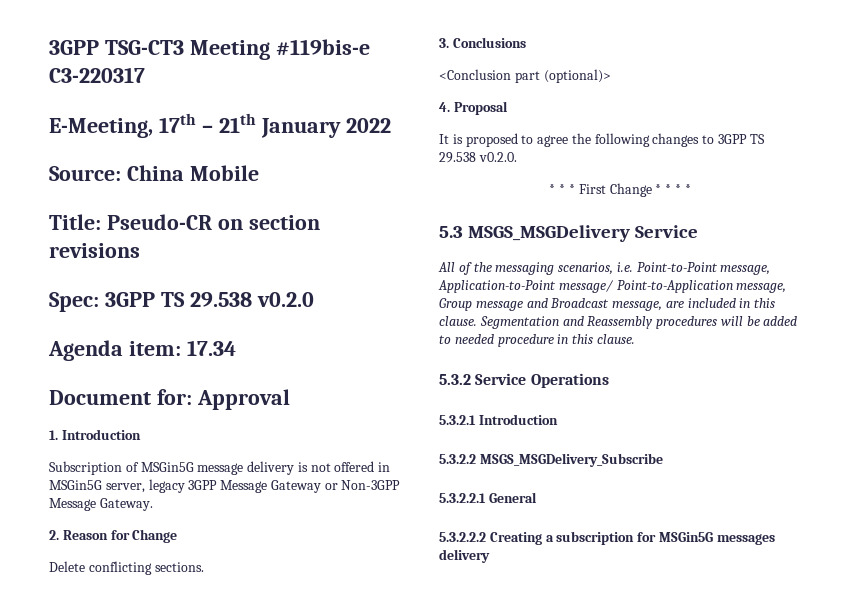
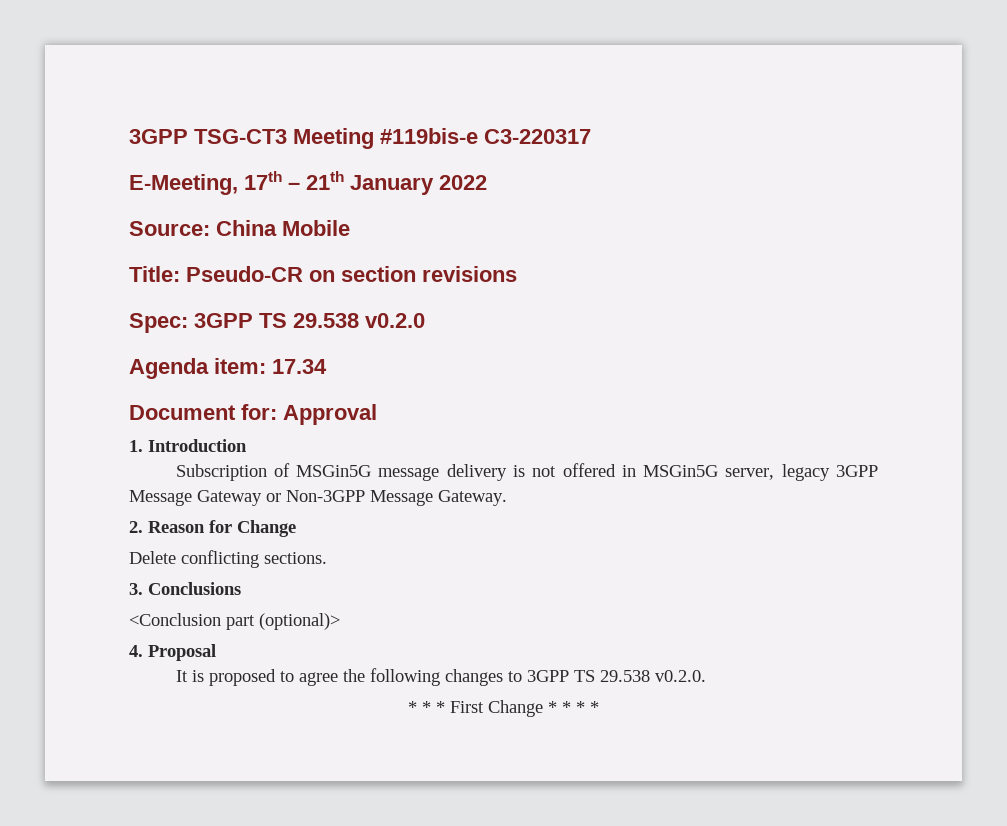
- 5.3 MSGS_MSGDelivery Service
- All of the messaging scenarios, i.e. Point-to-Point message, Application-to-Point message/ Point-to-Application message, Group message and Broadcast message, are included in this clause. Segmentation and Reassembly procedures will be added to needed procedure in this clause.
- 5.3.2 Service Operations
- 5.3.2.1 Introduction
- 5.3.2.2 MSGS_MSGDelivery_Subscribe
- 5.3.2.2.1 General
- 5.3.2.2.2 Creating a subscription for MSGin5G messages delivery

